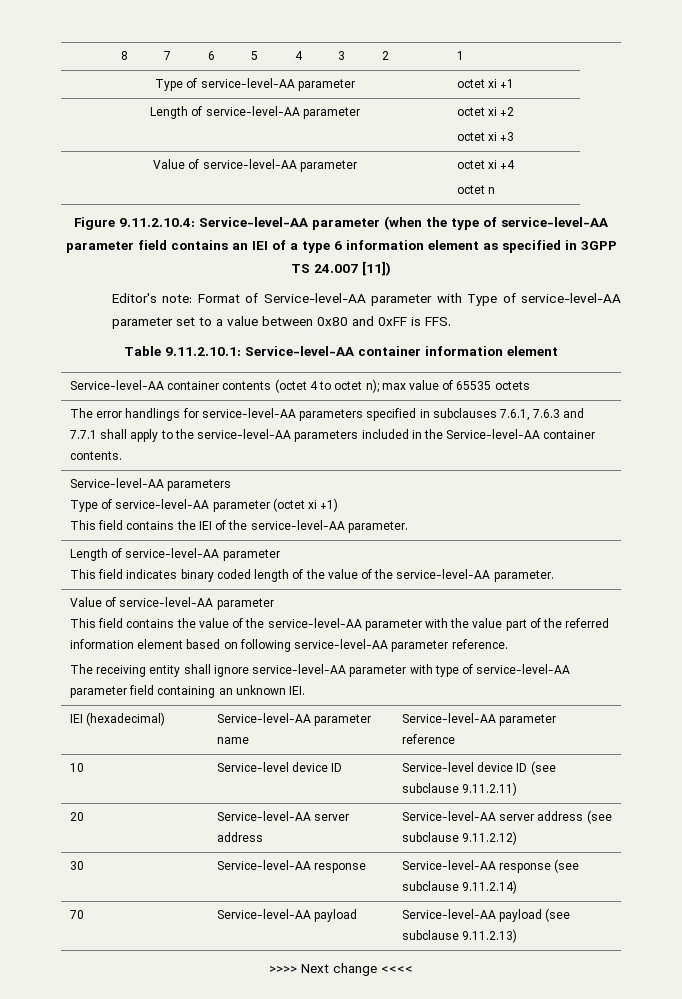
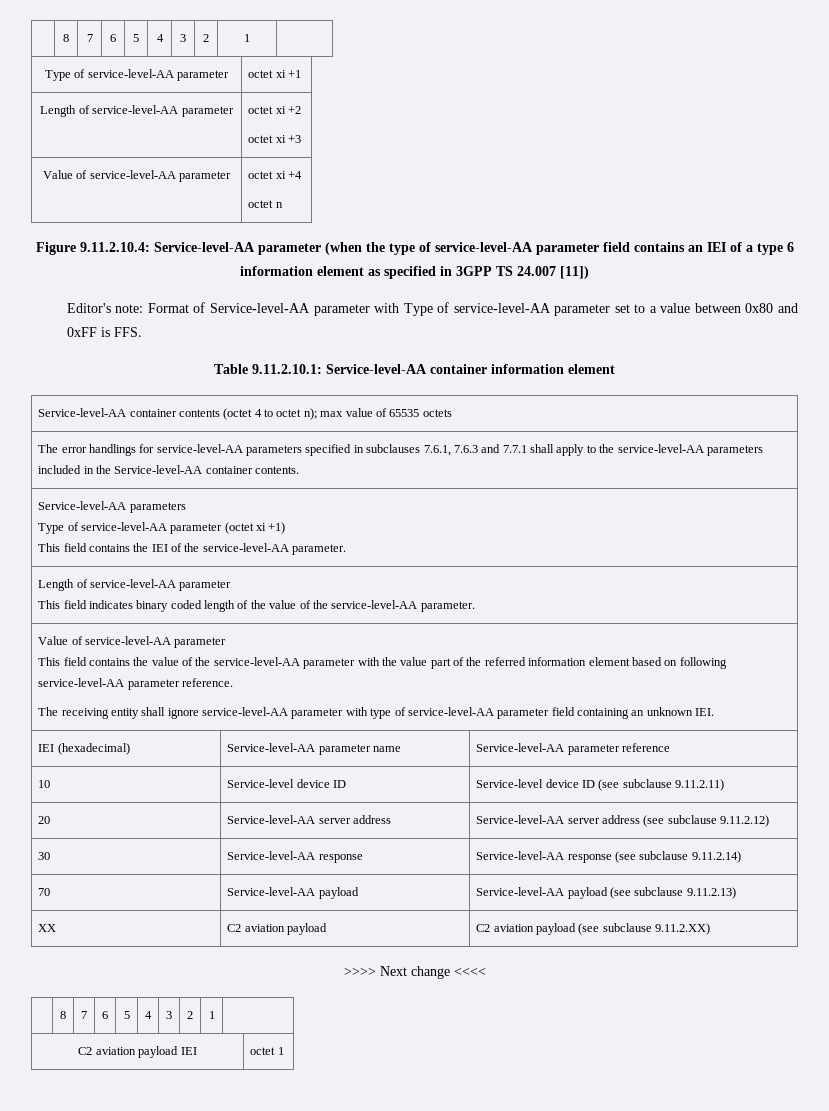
+ XX | C2 aviation payload | C2 aviation payload (see subclause 9.11.2.XX)
  >>>> Next change <<<<
+ | 8 | 7 | 6 | 5 | 4 | 3 | 2 | 1 |
+ C2 aviation payload IEI | octet 1

